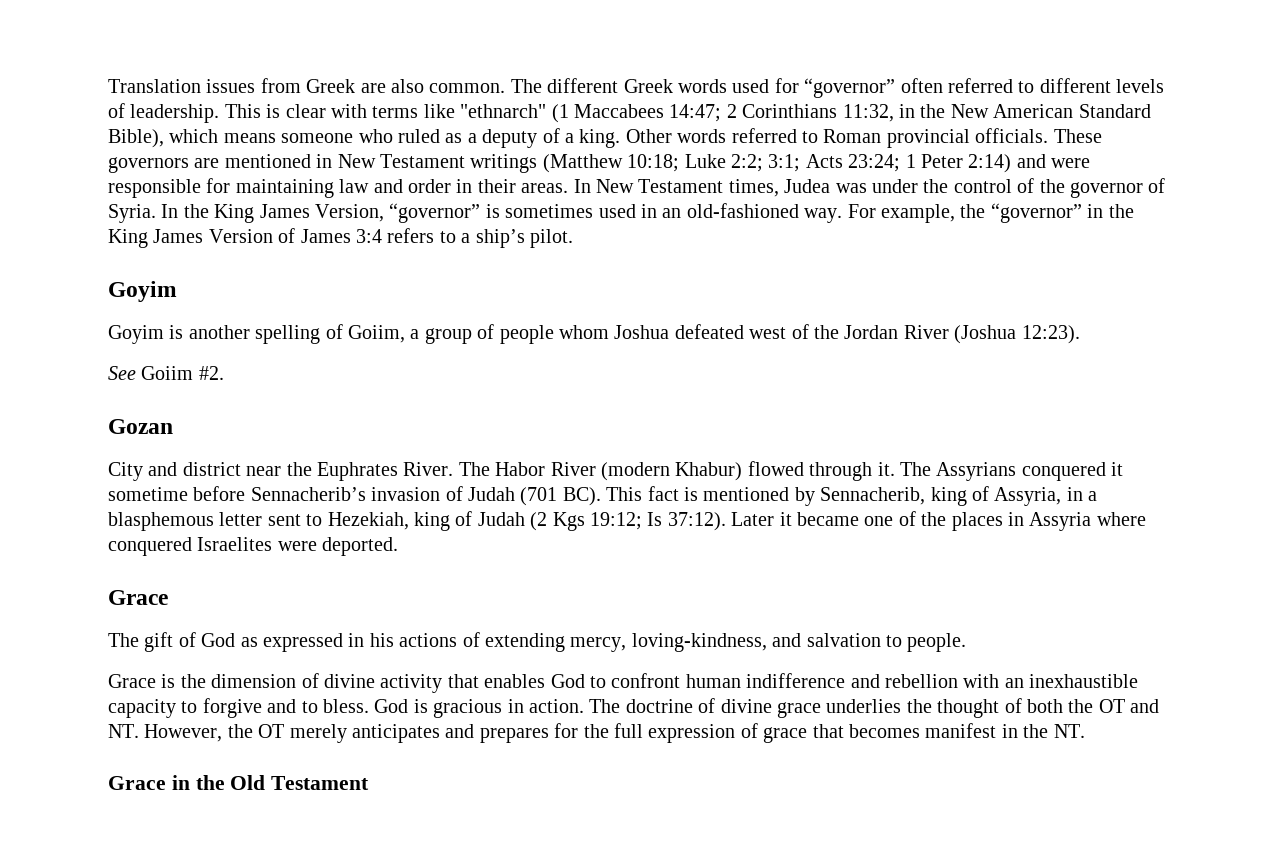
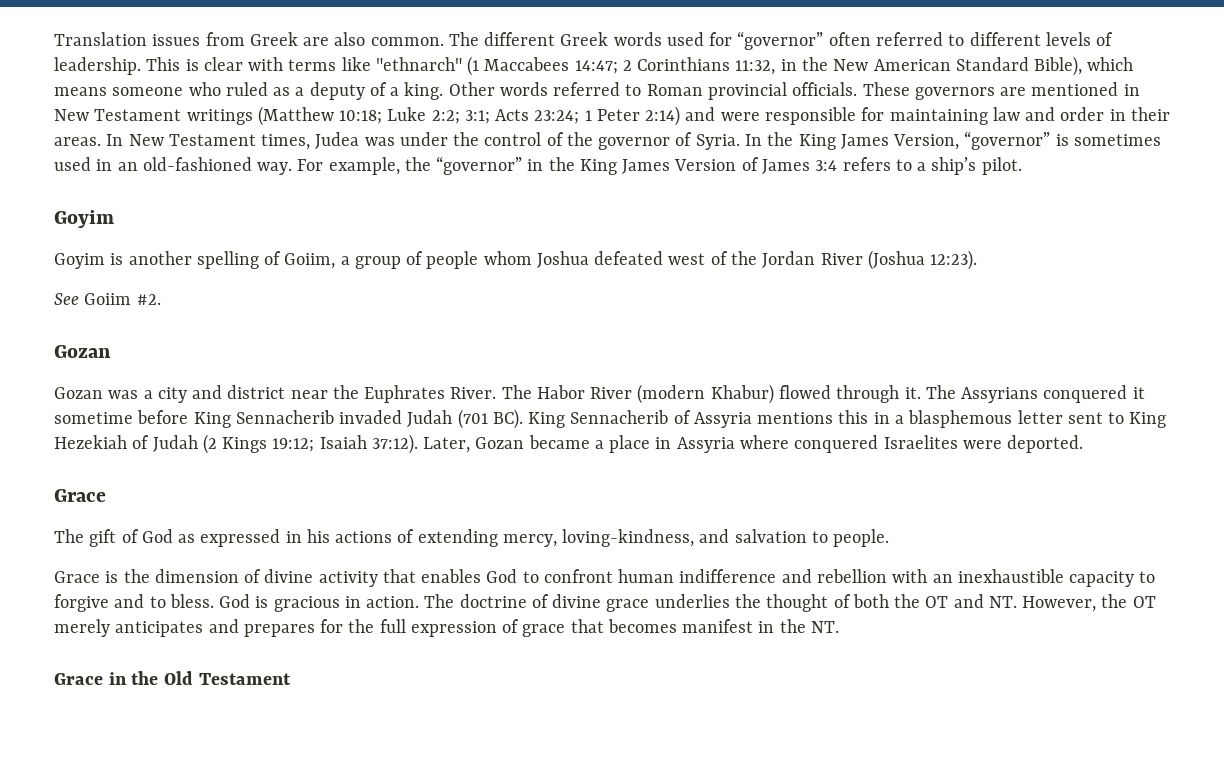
- City and district near the Euphrates River.
+ Gozan was a city and district near the Euphrates River.
- The Assyrians conquered it sometime before Sennacherib’s invasion of Judah (701 BC). This fact is mentioned by Sennacherib, king of Assyria, in a blasphemous letter sent to Hezekiah, king of Judah (2 Kgs 19:12; Is 37:12). Later it became one of the places in Assyria where conquered Israelites were deported.
+ The Assyrians conquered it sometime before King Sennacherib invaded Judah (701 BC). King Sennacherib of Assyria mentions this in a blasphemous letter sent to King Hezekiah of Judah (2 Kings 19:12; Isaiah 37:12). Later, Gozan became a place in Assyria where conquered Israelites were deported.

